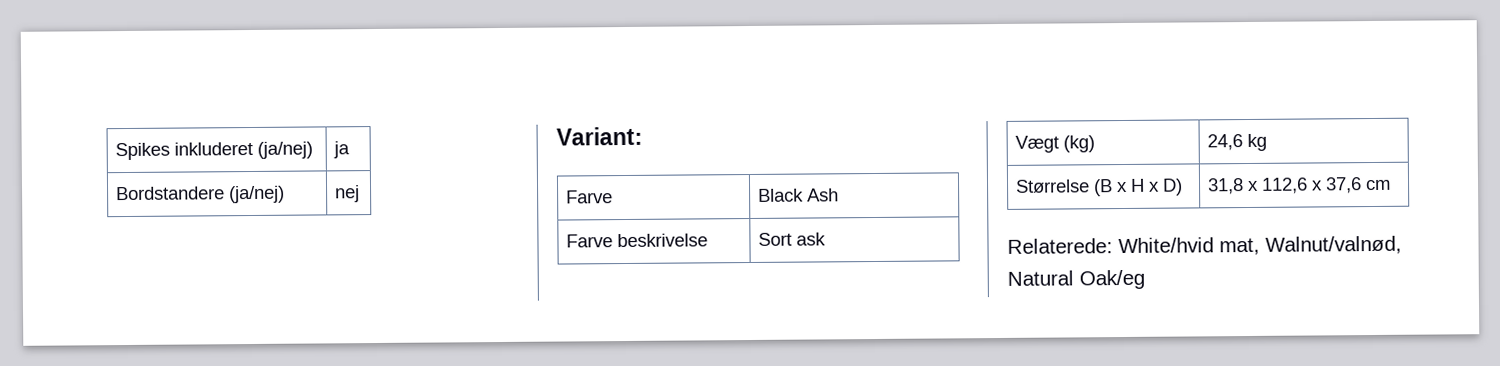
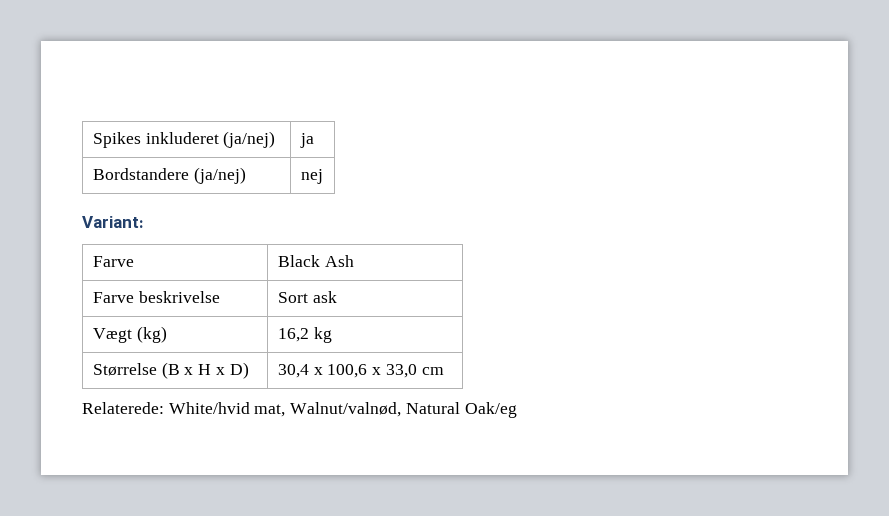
- Vægt (kg) | 24,6 kg
+ Vægt (kg) | 16,2 kg
- Størrelse (B x H x D) | 31,8 x 112,6 x 37,6 cm
+ Størrelse (B x H x D) | 30,4 x 100,6 x 33,0 cm

